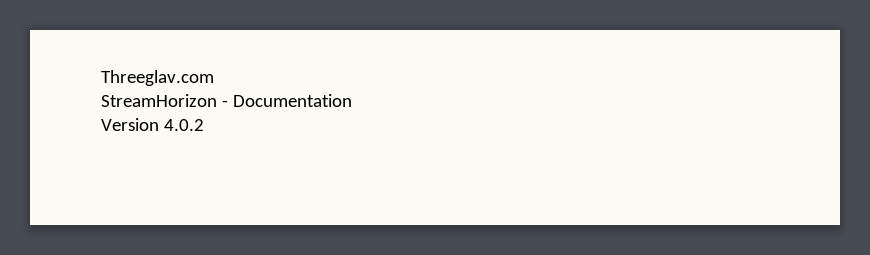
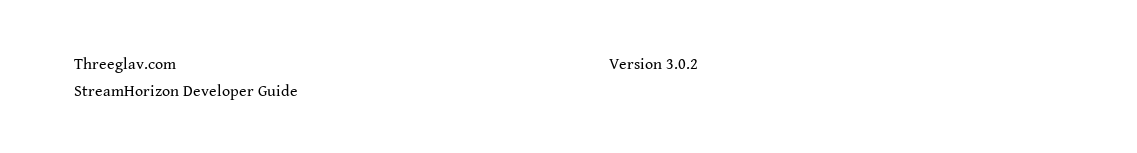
- StreamHorizon - Documentation
+ StreamHorizon Developer Guide
- Version 4.0.2
+ Version 3.0.2

